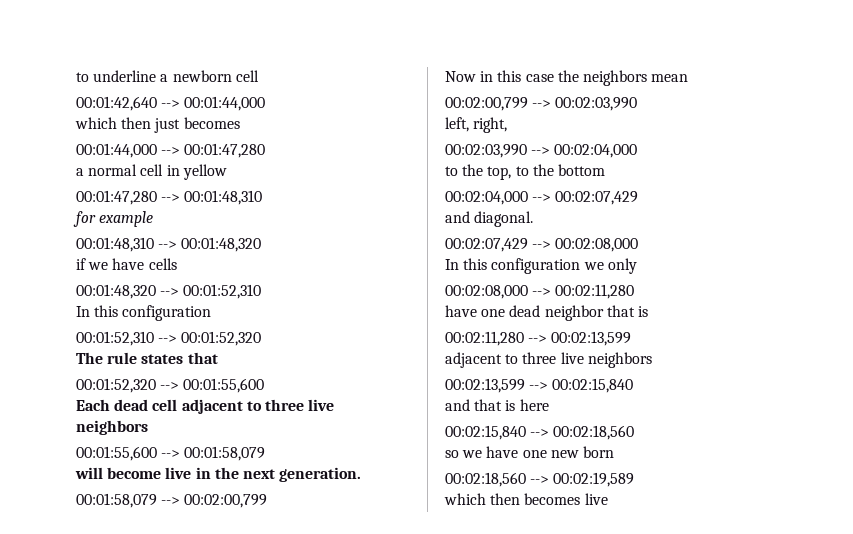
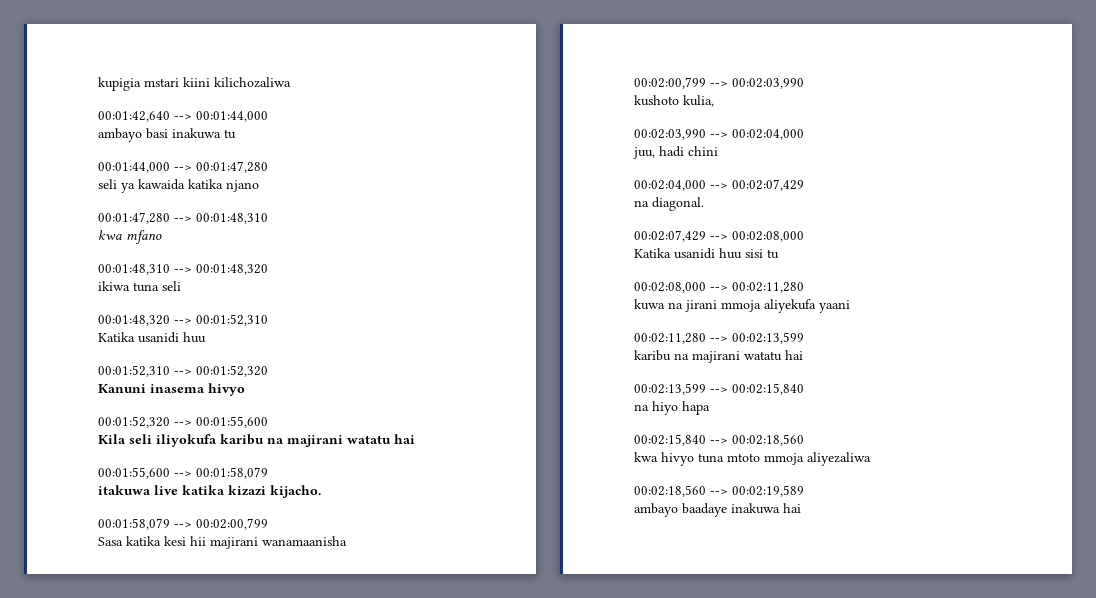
- to underline a newborn cell
+ kupigia mstari kiini kilichozaliwa
- which then just becomes
+ ambayo basi inakuwa tu
- a normal cell in yellow
+ seli ya kawaida katika njano
- for example
+ kwa mfano
- if we have cells
+ ikiwa tuna seli
  00:01:48,320 --> 00:01:52,310
- In this configuration
+ Katika usanidi huu
- The rule states that
+ Kanuni inasema hivyo
- Each dead cell adjacent to three live neighbors
+ Kila seli iliyokufa karibu na majirani watatu hai
  00:01:55,600 --> 00:01:58,079
- will become live in the next generation.
+ itakuwa live katika kizazi kijacho.
  00:01:58,079 --> 00:02:00,799
- Now in this case the neighbors mean
+ Sasa katika kesi hii majirani wanamaanisha
- left, right,
+ kushoto kulia,
- to the top, to the bottom
+ juu, hadi chini
- and diagonal.
+ na diagonal.
- In this configuration we only
+ Katika usanidi huu sisi tu
  00:02:08,000 --> 00:02:11,280
- have one dead neighbor that is
+ kuwa na jirani mmoja aliyekufa yaani
  00:02:11,280 --> 00:02:13,599
- adjacent to three live neighbors
+ karibu na majirani watatu hai
- and that is here
+ na hiyo hapa
- so we have one new born
+ kwa hivyo tuna mtoto mmoja aliyezaliwa
- which then becomes live
+ ambayo baadaye inakuwa hai

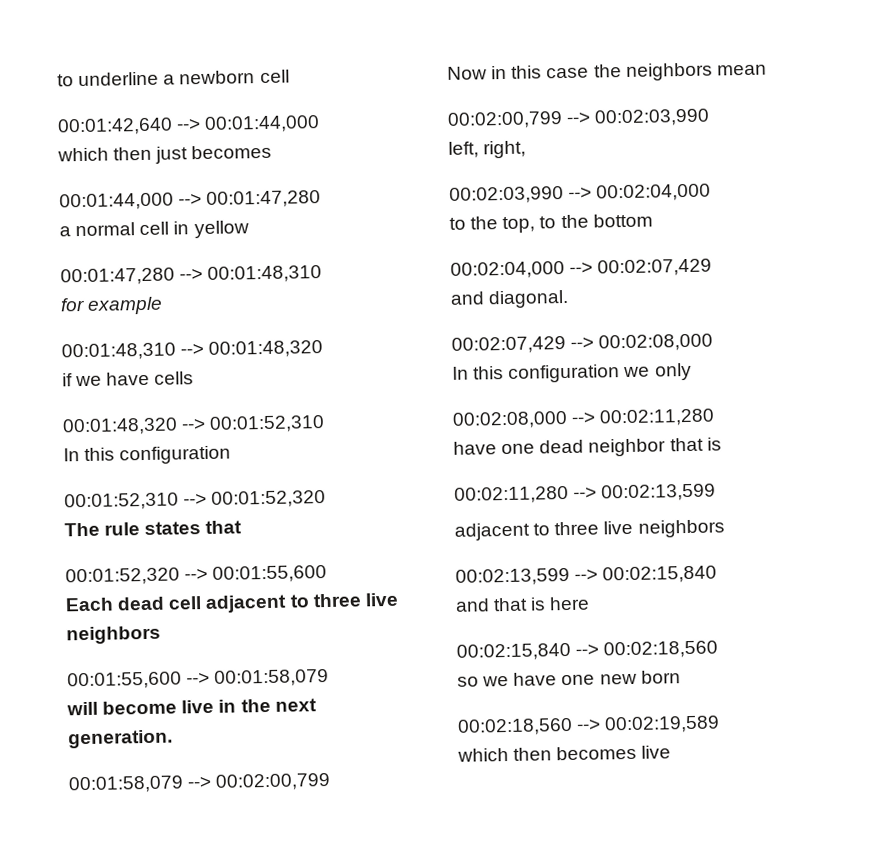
- kupigia mstari kiini kilichozaliwa
+ to underline a newborn cell
- ambayo basi inakuwa tu
+ which then just becomes
- seli ya kawaida katika njano
+ a normal cell in yellow
- kwa mfano
+ for example
- ikiwa tuna seli
+ if we have cells
  00:01:48,320 --> 00:01:52,310
- Katika usanidi huu
+ In this configuration
- Kanuni inasema hivyo
+ The rule states that
- Kila seli iliyokufa karibu na majirani watatu hai
+ Each dead cell adjacent to three live neighbors
  00:01:55,600 --> 00:01:58,079
- itakuwa live katika kizazi kijacho.
+ will become live in the next generation.
  00:01:58,079 --> 00:02:00,799
- Sasa katika kesi hii majirani wanamaanisha
+ Now in this case the neighbors mean
- kushoto kulia,
+ left, right,
- juu, hadi chini
+ to the top, to the bottom
- na diagonal.
+ and diagonal.
- Katika usanidi huu sisi tu
+ In this configuration we only
  00:02:08,000 --> 00:02:11,280
- kuwa na jirani mmoja aliyekufa yaani
+ have one dead neighbor that is
  00:02:11,280 --> 00:02:13,599
- karibu na majirani watatu hai
+ adjacent to three live neighbors
- na hiyo hapa
+ and that is here
- kwa hivyo tuna mtoto mmoja aliyezaliwa
+ so we have one new born
- ambayo baadaye inakuwa hai
+ which then becomes live

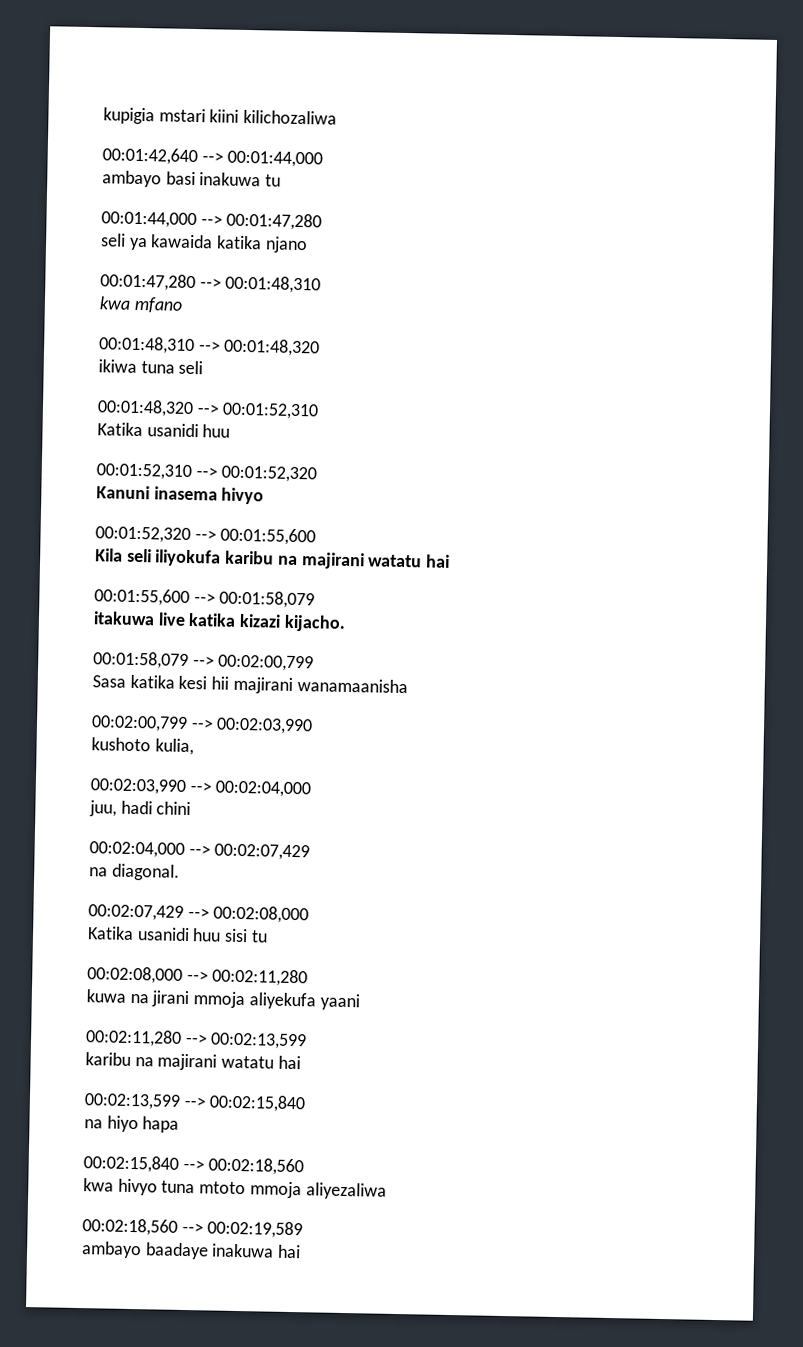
- to underline a newborn cell
+ kupigia mstari kiini kilichozaliwa
- which then just becomes
+ ambayo basi inakuwa tu
- a normal cell in yellow
+ seli ya kawaida katika njano
- for example
+ kwa mfano
- if we have cells
+ ikiwa tuna seli
  00:01:48,320 --> 00:01:52,310
- In this configuration
+ Katika usanidi huu
- The rule states that
+ Kanuni inasema hivyo
- Each dead cell adjacent to three live neighbors
+ Kila seli iliyokufa karibu na majirani watatu hai
  00:01:55,600 --> 00:01:58,079
- will become live in the next generation.
+ itakuwa live katika kizazi kijacho.
  00:01:58,079 --> 00:02:00,799
- Now in this case the neighbors mean
+ Sasa katika kesi hii majirani wanamaanisha
- left, right,
+ kushoto kulia,
- to the top, to the bottom
+ juu, hadi chini
- and diagonal.
+ na diagonal.
- In this configuration we only
+ Katika usanidi huu sisi tu
  00:02:08,000 --> 00:02:11,280
- have one dead neighbor that is
+ kuwa na jirani mmoja aliyekufa yaani
  00:02:11,280 --> 00:02:13,599
- adjacent to three live neighbors
+ karibu na majirani watatu hai
- and that is here
+ na hiyo hapa
- so we have one new born
+ kwa hivyo tuna mtoto mmoja aliyezaliwa
- which then becomes live
+ ambayo baadaye inakuwa hai

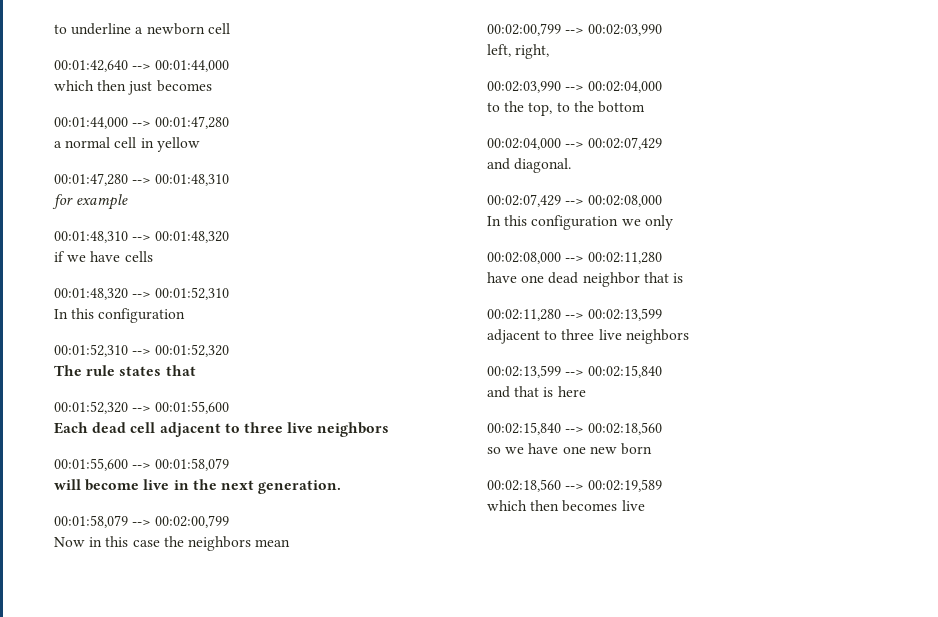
- kupigia mstari kiini kilichozaliwa
+ to underline a newborn cell
- ambayo basi inakuwa tu
+ which then just becomes
- seli ya kawaida katika njano
+ a normal cell in yellow
- kwa mfano
+ for example
- ikiwa tuna seli
+ if we have cells
  00:01:48,320 --> 00:01:52,310
- Katika usanidi huu
+ In this configuration
- Kanuni inasema hivyo
+ The rule states that
- Kila seli iliyokufa karibu na majirani watatu hai
+ Each dead cell adjacent to three live neighbors
  00:01:55,600 --> 00:01:58,079
- itakuwa live katika kizazi kijacho.
+ will become live in the next generation.
  00:01:58,079 --> 00:02:00,799
- Sasa katika kesi hii majirani wanamaanisha
+ Now in this case the neighbors mean
- kushoto kulia,
+ left, right,
- juu, hadi chini
+ to the top, to the bottom
- na diagonal.
+ and diagonal.
- Katika usanidi huu sisi tu
+ In this configuration we only
  00:02:08,000 --> 00:02:11,280
- kuwa na jirani mmoja aliyekufa yaani
+ have one dead neighbor that is
  00:02:11,280 --> 00:02:13,599
- karibu na majirani watatu hai
+ adjacent to three live neighbors
- na hiyo hapa
+ and that is here
- kwa hivyo tuna mtoto mmoja aliyezaliwa
+ so we have one new born
- ambayo baadaye inakuwa hai
+ which then becomes live

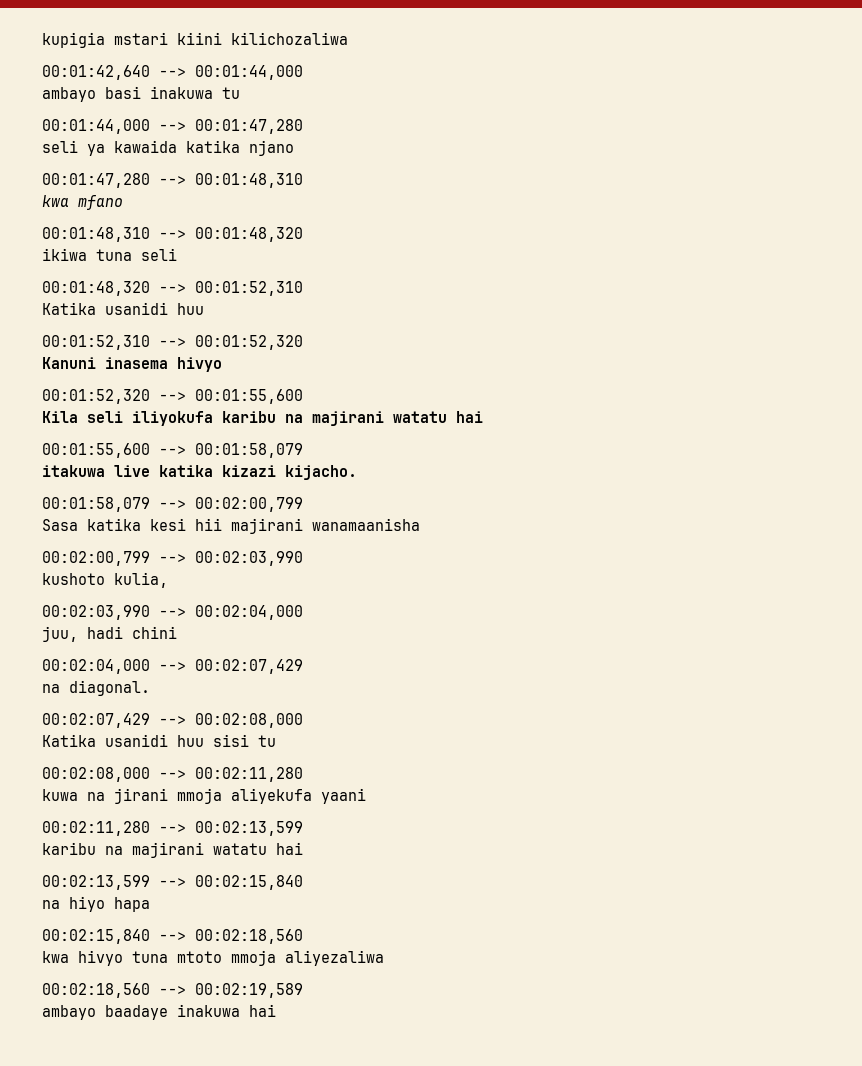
- to underline a newborn cell
+ kupigia mstari kiini kilichozaliwa
- which then just becomes
+ ambayo basi inakuwa tu
- a normal cell in yellow
+ seli ya kawaida katika njano
- for example
+ kwa mfano
- if we have cells
+ ikiwa tuna seli
  00:01:48,320 --> 00:01:52,310
- In this configuration
+ Katika usanidi huu
- The rule states that
+ Kanuni inasema hivyo
- Each dead cell adjacent to three live neighbors
+ Kila seli iliyokufa karibu na majirani watatu hai
  00:01:55,600 --> 00:01:58,079
- will become live in the next generation.
+ itakuwa live katika kizazi kijacho.
  00:01:58,079 --> 00:02:00,799
- Now in this case the neighbors mean
+ Sasa katika kesi hii majirani wanamaanisha
- left, right,
+ kushoto kulia,
- to the top, to the bottom
+ juu, hadi chini
- and diagonal.
+ na diagonal.
- In this configuration we only
+ Katika usanidi huu sisi tu
  00:02:08,000 --> 00:02:11,280
- have one dead neighbor that is
+ kuwa na jirani mmoja aliyekufa yaani
  00:02:11,280 --> 00:02:13,599
- adjacent to three live neighbors
+ karibu na majirani watatu hai
- and that is here
+ na hiyo hapa
- so we have one new born
+ kwa hivyo tuna mtoto mmoja aliyezaliwa
- which then becomes live
+ ambayo baadaye inakuwa hai

